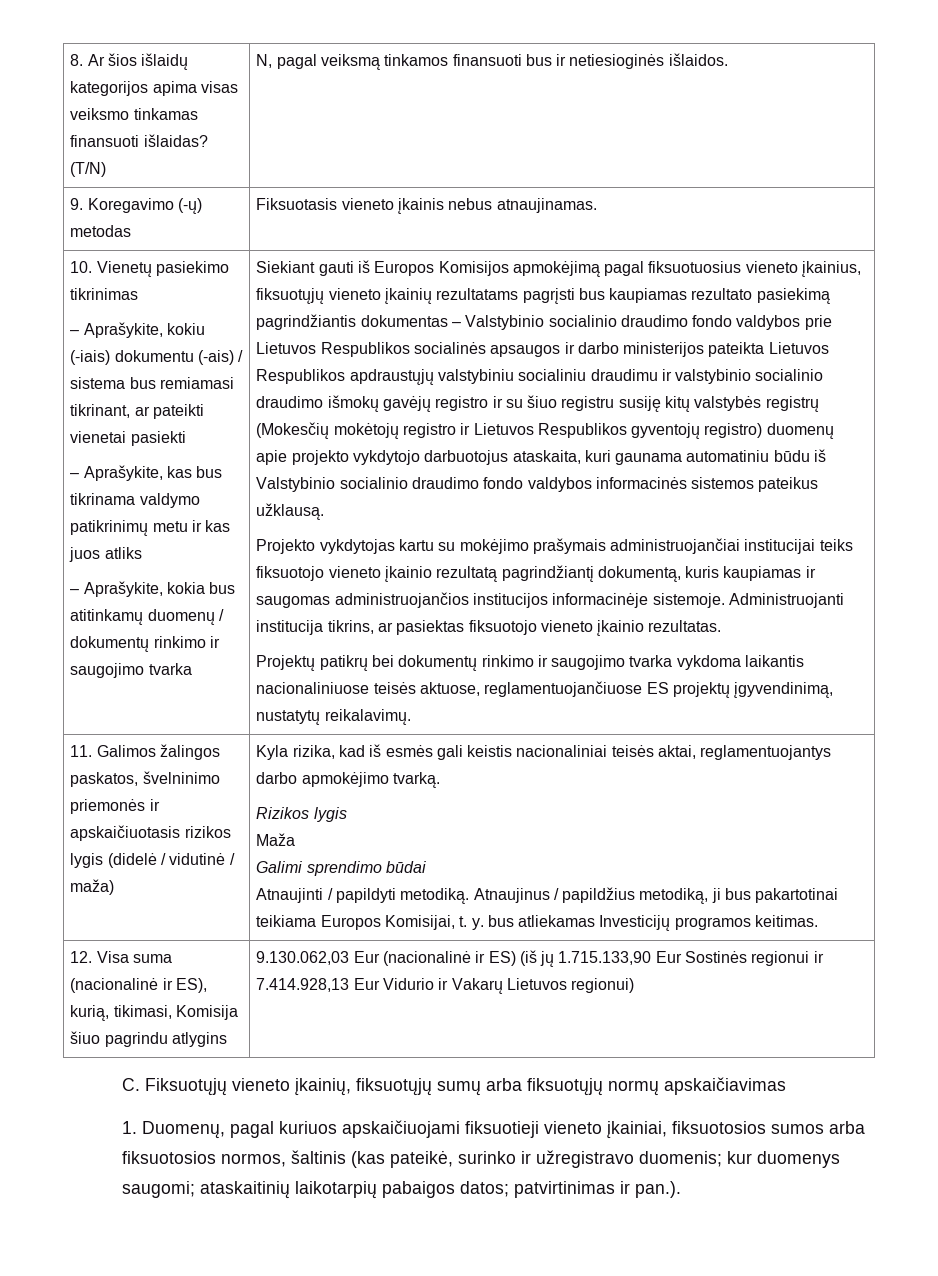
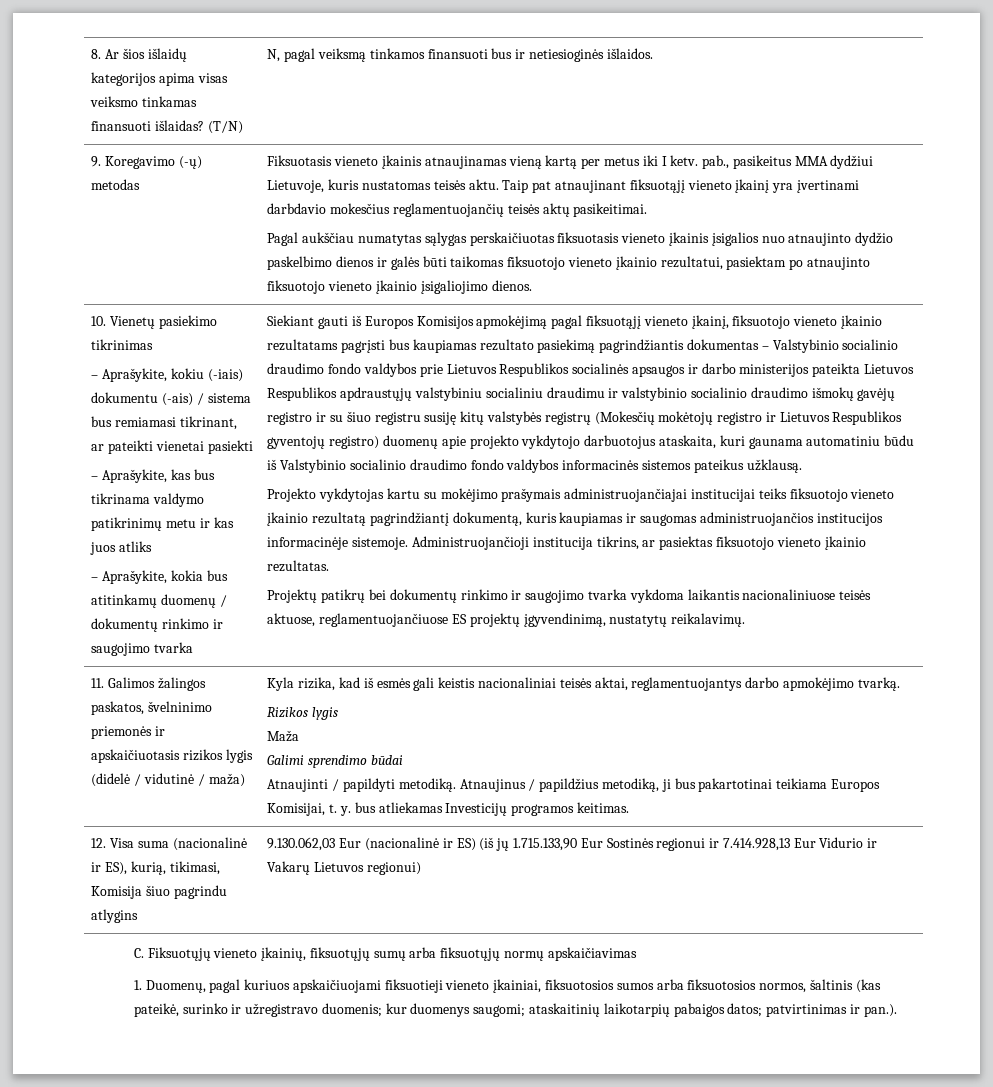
- Fiksuotasis vieneto įkainis nebus atnaujinamas.
+ Fiksuotasis vieneto įkainis atnaujinamas vieną kartą per metus iki I ketv. pab., pasikeitus MMA dydžiui Lietuvoje, kuris nustatomas teisės aktu. Taip pat atnaujinant fiksuotąjį vieneto įkainį yra įvertinami darbdavio mokesčius reglamentuojančių teisės aktų pasikeitimai.
+ Pagal aukščiau numatytas sąlygas perskaičiuotas fiksuotasis vieneto įkainis įsigalios nuo atnaujinto dydžio paskelbimo dienos ir galės būti taikomas fiksuotojo vieneto įkainio rezultatui, pasiektam po atnaujinto fiksuotojo vieneto įkainio įsigaliojimo dienos.
- Siekiant gauti iš Europos Komisijos apmokėjimą pagal fiksuotuosius vieneto įkainius, fiksuotųjų vieneto įkainių rezultatams pagrįsti bus kaupiamas rezultato pasiekimą pagrindžiantis dokumentas – Valstybinio socialinio draudimo fondo valdybos prie Lietuvos Respublikos socialinės apsaugos ir darbo ministerijos pateikta Lietuvos Respublikos apdraustųjų valstybiniu socialiniu draudimu ir valstybinio socialinio draudimo išmokų gavėjų registro ir su šiuo registru susiję kitų valstybės registrų (Mokesčių mokėtojų registro ir Lietuvos Respublikos gyventojų registro) duomenų apie projekto vykdytojo darbuotojus ataskaita, kuri gaunama automatiniu būdu iš Valstybinio socialinio draudimo fondo valdybos informacinės sistemos pateikus užklausą.
+ Siekiant gauti iš Europos Komisijos apmokėjimą pagal fiksuotąjį vieneto įkainį, fiksuotojo vieneto įkainio rezultatams pagrįsti bus kaupiamas rezultato pasiekimą pagrindžiantis dokumentas – Valstybinio socialinio draudimo fondo valdybos prie Lietuvos Respublikos socialinės apsaugos ir darbo ministerijos pateikta Lietuvos Respublikos apdraustųjų valstybiniu socialiniu draudimu ir valstybinio socialinio draudimo išmokų gavėjų registro ir su šiuo registru susiję kitų valstybės registrų (Mokesčių mokėtojų registro ir Lietuvos Respublikos gyventojų registro) duomenų apie projekto vykdytojo darbuotojus ataskaita, kuri gaunama automatiniu būdu iš Valstybinio socialinio draudimo fondo valdybos informacinės sistemos pateikus užklausą.
- Projekto vykdytojas kartu su mokėjimo prašymais administruojančiai institucijai teiks fiksuotojo vieneto įkainio rezultatą pagrindžiantį dokumentą, kuris kaupiamas ir saugomas administruojančios institucijos informacinėje sistemoje.
+ Projekto vykdytojas kartu su mokėjimo prašymais administruojančiajai institucijai teiks fiksuotojo vieneto įkainio rezultatą pagrindžiantį dokumentą, kuris kaupiamas ir saugomas administruojančios institucijos informacinėje sistemoje.
- Administruojanti institucija tikrins, ar pasiektas fiksuotojo vieneto įkainio rezultatas.
+ Administruojančioji institucija tikrins, ar pasiektas fiksuotojo vieneto įkainio rezultatas.

